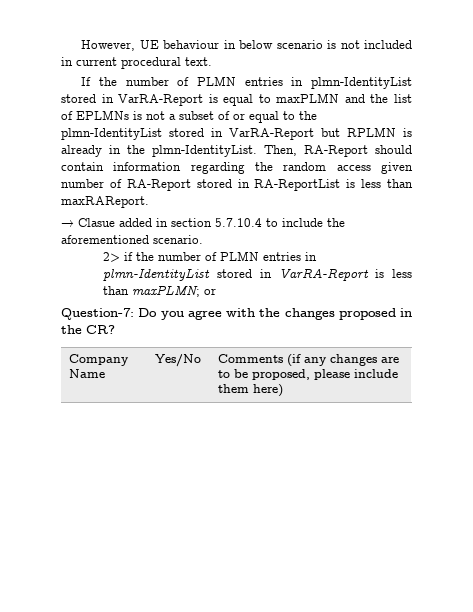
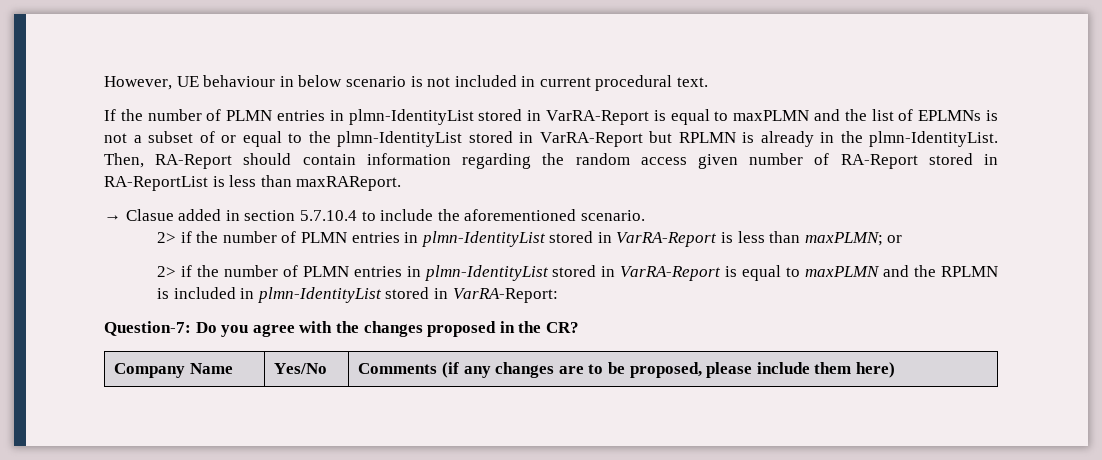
+ 2> if the number of PLMN entries in plmn-IdentityList stored in VarRA-Report is equal to maxPLMN and the RPLMN is included in plmn-IdentityList stored in VarRA-Report:

